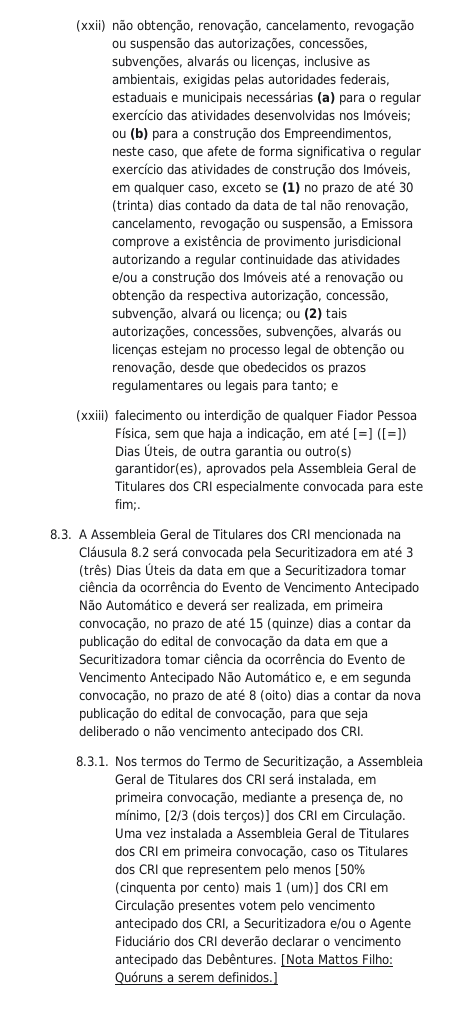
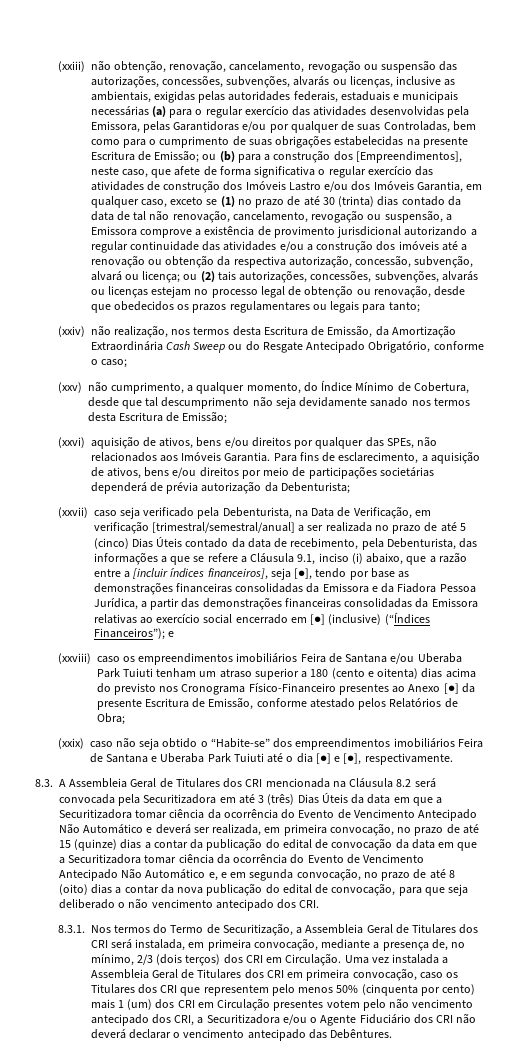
- (xxii) não obtenção, renovação, cancelamento, revogação ou suspensão das autorizações, concessões, subvenções, alvarás ou licenças, inclusive as ambientais, exigidas pelas autoridades federais, estaduais e municipais necessárias (a) para o regular exercício das atividades desenvolvidas nos Imóveis;
+ (xxiii) não obtenção, renovação, cancelamento, revogação ou suspensão das autorizações, concessões, subvenções, alvarás ou licenças, inclusive as ambientais, exigidas pelas autoridades federais, estaduais e municipais necessárias (a) para o regular exercício das atividades desenvolvidas pela Emissora, pelas Garantidoras e/ou por qualquer de suas Controladas, bem como para o cumprimento de suas obrigações estabelecidas na presente Escritura de Emissão;
- ou (b) para a construção dos Empreendimentos, neste caso, que afete de forma significativa o regular exercício das atividades de construção dos Imóveis, em qualquer caso, exceto se (1) no prazo de até 30 (trinta) dias contado da data de tal não renovação, cancelamento, revogação ou suspensão, a Emissora comprove a existência de provimento jurisdicional autorizando a regular continuidade das atividades e/ou a construção dos Imóveis até a renovação ou obtenção da respectiva autorização, concessão, subvenção, alvará ou licença;
+ ou (b) para a construção dos [Empreendimentos], neste caso, que afete de forma significativa o regular exercício das atividades de construção dos Imóveis Lastro e/ou dos Imóveis Garantia, em qualquer caso, exceto se (1) no prazo de até 30 (trinta) dias contado da data de tal não renovação, cancelamento, revogação ou suspensão, a Emissora comprove a existência de provimento jurisdicional autorizando a regular continuidade das atividades e/ou a construção dos imóveis até a renovação ou obtenção da respectiva autorização, concessão, subvenção, alvará ou licença;
- ou (2) tais autorizações, concessões, subvenções, alvarás ou licenças estejam no processo legal de obtenção ou renovação, desde que obedecidos os prazos regulamentares ou legais para tanto; e
- (xxiii) falecimento ou interdição de qualquer Fiador Pessoa Física, sem que haja a indicação, em até [=] ([=]) Dias Úteis, de outra garantia ou outro(s) garantidor(es), aprovados pela Assembleia Geral de Titulares dos CRI especialmente convocada para este fim;.
+ ou (2) tais autorizações, concessões, subvenções, alvarás ou licenças estejam no processo legal de obtenção ou renovação, desde que obedecidos os prazos regulamentares ou legais para tanto;
+ (xxiv) não realização, nos termos desta Escritura de Emissão, da Amortização Extraordinária Cash Sweep ou do Resgate Antecipado Obrigatório, conforme o caso;
+ (xxv) não cumprimento, a qualquer momento, do Índice Mínimo de Cobertura, desde que tal descumprimento não seja devidamente sanado nos termos desta Escritura de Emissão;
+ (xxvi) aquisição de ativos, bens e/ou direitos por qualquer das SPEs, não relacionados aos Imóveis Garantia. Para fins de esclarecimento, a aquisição de ativos, bens e/ou direitos por meio de participações societárias dependerá de prévia autorização da Debenturista;
+ (xxvii) caso seja verificado pela Debenturista, na Data de Verificação, em verificação [trimestral/semestral/anual] a ser realizada no prazo de até 5 (cinco) Dias Úteis contado da data de recebimento, pela Debenturista, das informações a que se refere a Cláusula 9.1, inciso (i) abaixo, que a razão entre a [incluir índices financeiros], seja [●], tendo por base as demonstrações financeiras consolidadas da Emissora e da Fiadora Pessoa Jurídica, a partir das demonstrações financeiras consolidadas da Emissora relativas ao exercício social encerrado em [●] (inclusive) (“Índices Financeiros”); e
+ (xxviii) caso os empreendimentos imobiliários Feira de Santana e/ou Uberaba Park Tuiuti tenham um atraso superior a 180 (cento e oitenta) dias acima do previsto nos Cronograma Físico-Financeiro presentes ao Anexo [●] da presente Escritura de Emissão, conforme atestado pelos Relatórios de Obra;
+ (xxix) caso não seja obtido o “Habite-se” dos empreendimentos imobiliários Feira de Santana e Uberaba Park Tuiuti até o dia [●] e [●], respectivamente.
- 8.3.1. Nos termos do Termo de Securitização, a Assembleia Geral de Titulares dos CRI será instalada, em primeira convocação, mediante a presença de, no mínimo, [2/3 (dois terços)] dos CRI em Circulação.
+ 8.3.1. Nos termos do Termo de Securitização, a Assembleia Geral de Titulares dos CRI será instalada, em primeira convocação, mediante a presença de, no mínimo, 2/3 (dois terços) dos CRI em Circulação.
- Uma vez instalada a Assembleia Geral de Titulares dos CRI em primeira convocação, caso os Titulares dos CRI que representem pelo menos [50% (cinquenta por cento) mais 1 (um)] dos CRI em Circulação presentes votem pelo vencimento antecipado dos CRI, a Securitizadora e/ou o Agente Fiduciário dos CRI deverão declarar o vencimento antecipado das Debêntures. [Nota Mattos Filho: Quóruns a serem definidos.]
+ Uma vez instalada a Assembleia Geral de Titulares dos CRI em primeira convocação, caso os Titulares dos CRI que representem pelo menos 50% (cinquenta por cento) mais 1 (um) dos CRI em Circulação presentes votem pelo não vencimento antecipado dos CRI, a Securitizadora e/ou o Agente Fiduciário dos CRI não deverá declarar o vencimento antecipado das Debêntures.

